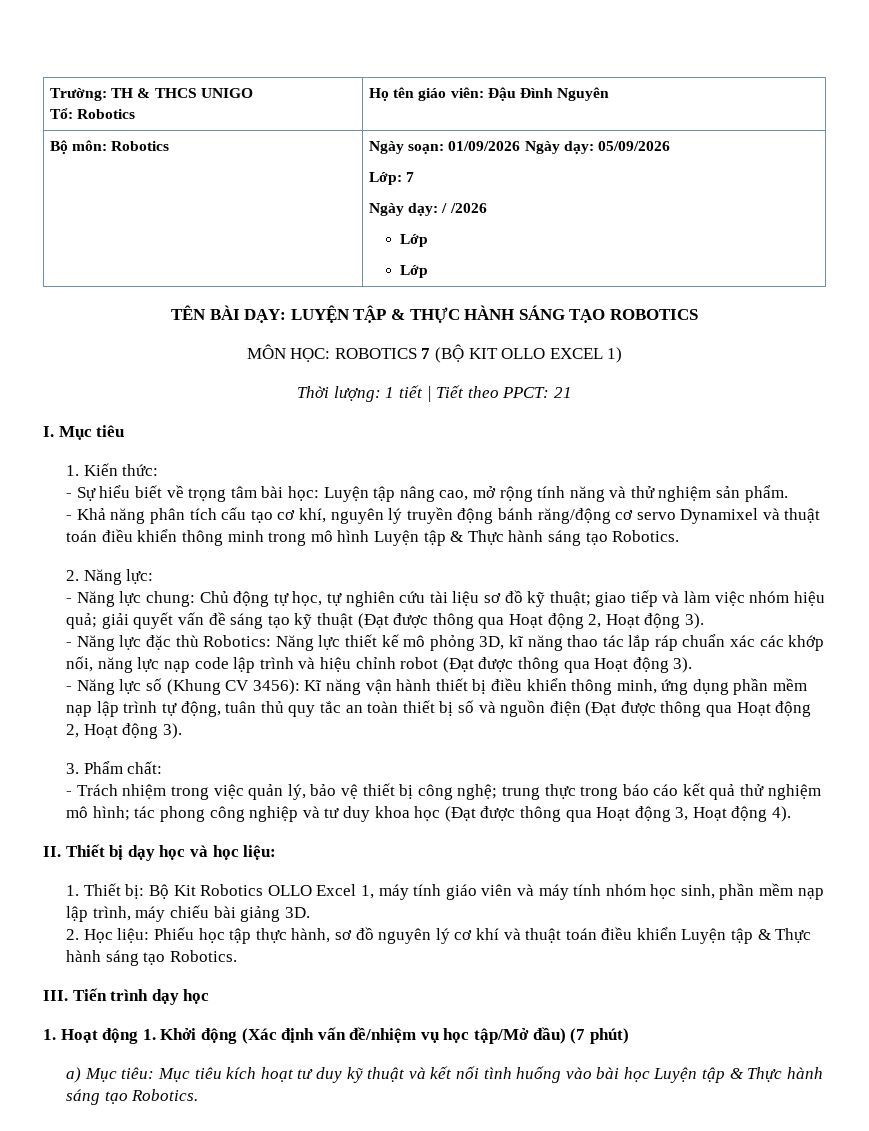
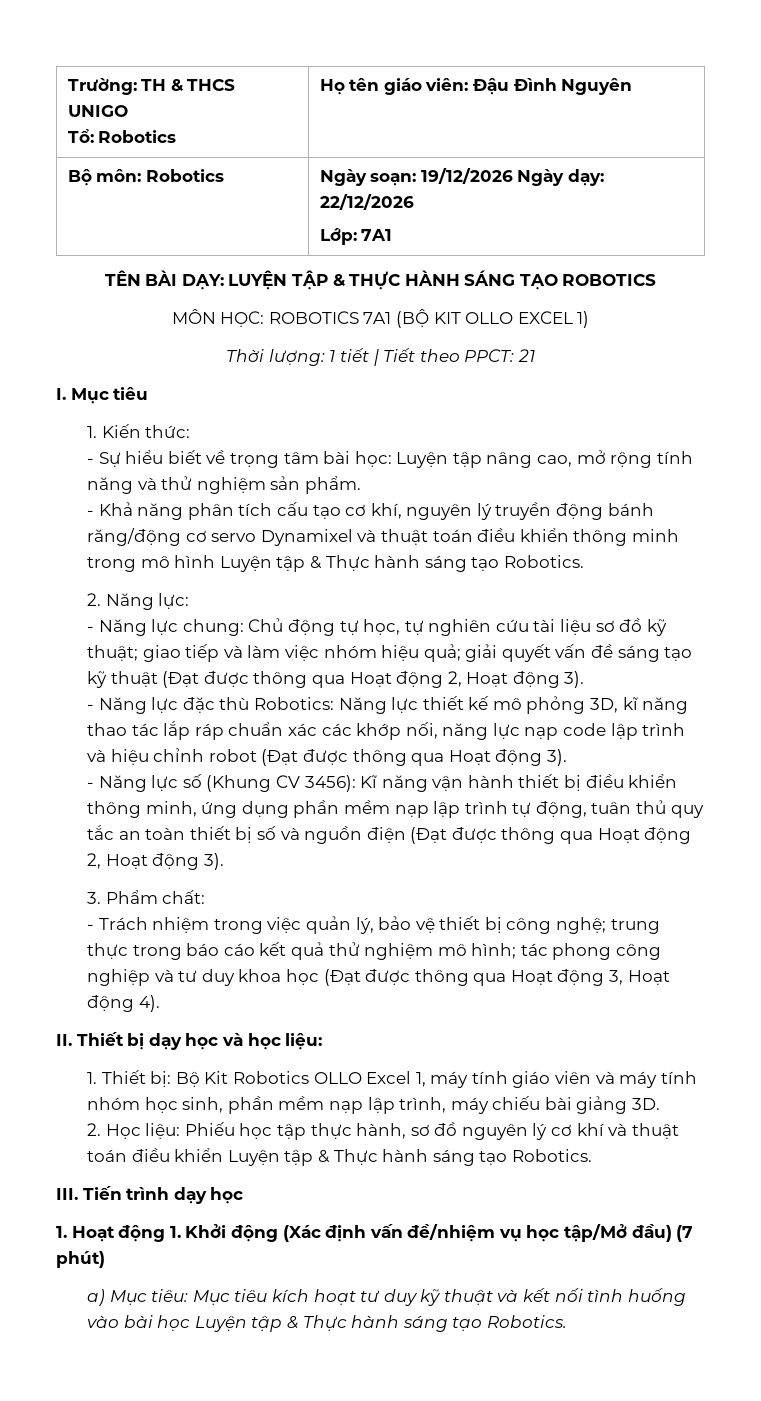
- Bộ môn: Robotics | Ngày soạn: 01/09/2026 Ngày dạy: 05/09/2026
- Lớp: 7
- Ngày dạy: / /2026
- Lớp
- Lớp
+ Bộ môn: Robotics | Ngày soạn: 19/12/2026 Ngày dạy: 22/12/2026
+ Lớp: 7A1
- MÔN HỌC: ROBOTICS 7 (BỘ KIT OLLO EXCEL 1)
+ MÔN HỌC: ROBOTICS 7A1 (BỘ KIT OLLO EXCEL 1)

